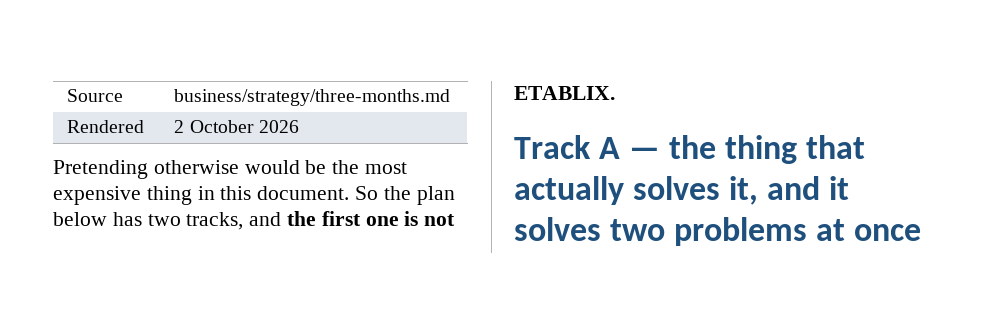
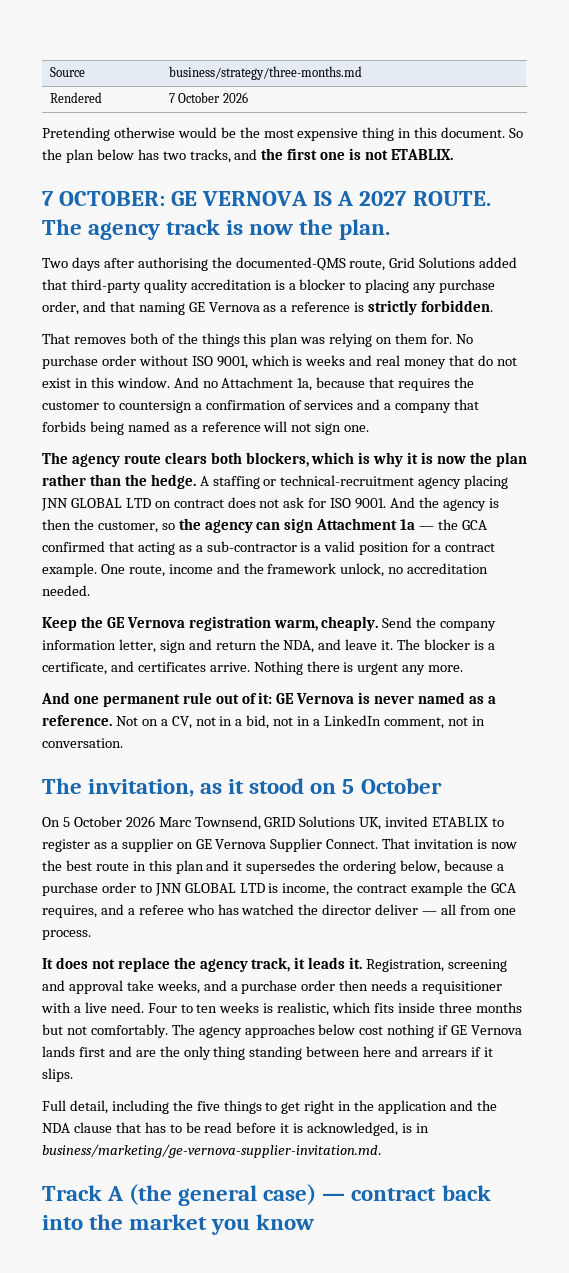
- Rendered | 2 October 2026
+ Rendered | 7 October 2026
- Track A — the thing that actually solves it, and it solves two problems at once
+ 7 OCTOBER: GE VERNOVA IS A 2027 ROUTE. The agency track is now the plan.
+ Two days after authorising the documented-QMS route, Grid Solutions added that third-party quality accreditation is a blocker to placing any purchase order, and that naming GE Vernova as a reference is strictly forbidden.
+ That removes both of the things this plan was relying on them for. No purchase order without ISO 9001, which is weeks and real money that do not exist in this window. And no Attachment 1a, because that requires the customer to countersign a confirmation of services and a company that forbids being named as a reference will not sign one.
+ The agency route clears both blockers, which is why it is now the plan rather than the hedge. A staffing or technical-recruitment agency placing JNN GLOBAL LTD on contract does not ask for ISO 9001. And the agency is then the customer, so the agency can sign Attachment 1a — the GCA confirmed that acting as a sub-contractor is a valid position for a contract example. One route, income and the framework unlock, no accreditation needed.
+ Keep the GE Vernova registration warm, cheaply. Send the company information letter, sign and return the NDA, and leave it. The blocker is a certificate, and certificates arrive. Nothing there is urgent any more.
+ And one permanent rule out of it: GE Vernova is never named as a reference. Not on a CV, not in a bid, not in a LinkedIn comment, not in conversation.
+ The invitation, as it stood on 5 October
+ On 5 October 2026 Marc Townsend, GRID Solutions UK, invited ETABLIX to register as a supplier on GE Vernova Supplier Connect. That invitation is now the best route in this plan and it supersedes the ordering below, because a purchase order to JNN GLOBAL LTD is income, the contract example the GCA requires, and a referee who has watched the director deliver — all from one process.
+ It does not replace the agency track, it leads it. Registration, screening and approval take weeks, and a purchase order then needs a requisitioner with a live need. Four to ten weeks is realistic, which fits inside three months but not comfortably. The agency approaches below cost nothing if GE Vernova lands first and are the only thing standing between here and arrears if it slips.
+ Full detail, including the five things to get right in the application and the NDA clause that has to be read before it is acknowledged, is in business/marketing/ge-vernova-supplier-invitation.md.
+ Track A (the general case) — contract back into the market you know

